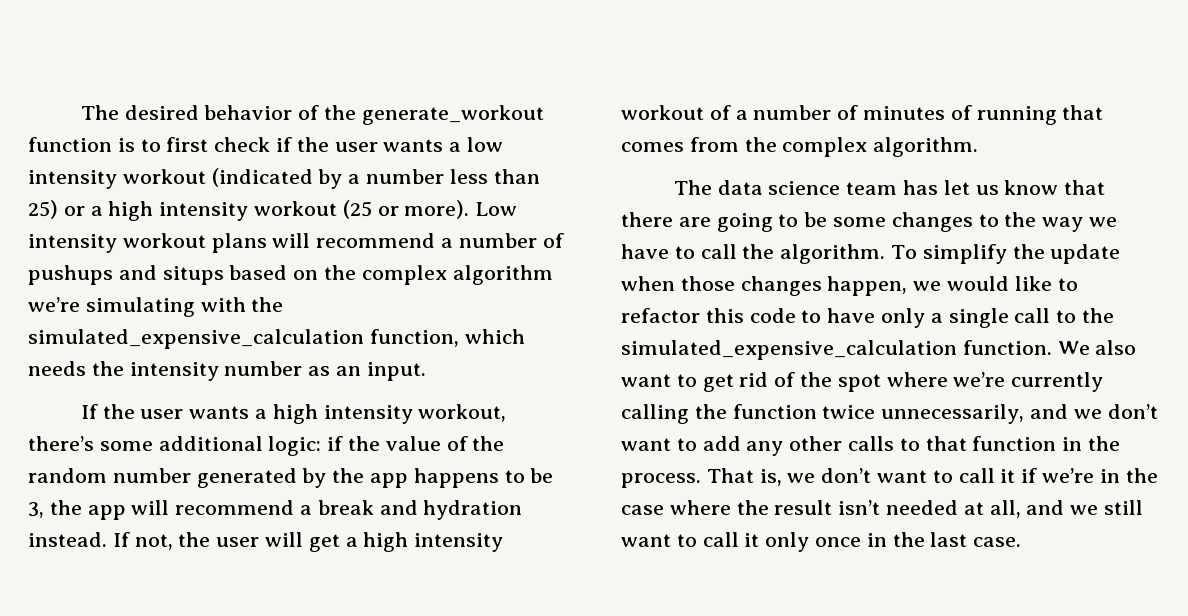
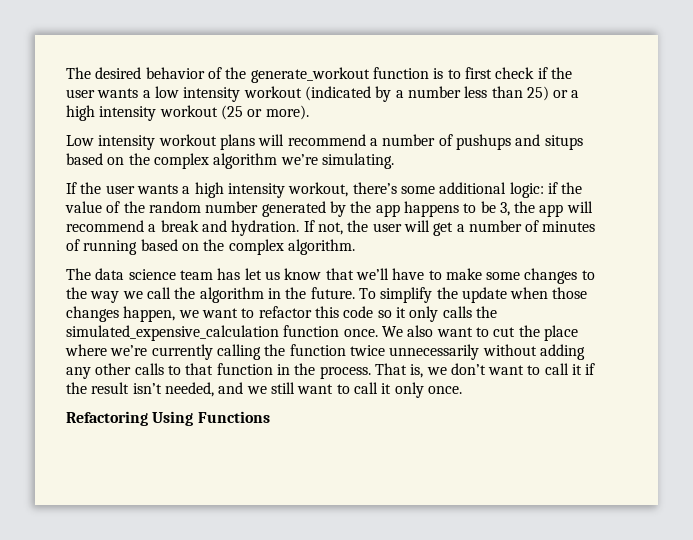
- The desired behavior of the generate_workout function is to first check if the user wants a low intensity workout (indicated by a number less than 25) or a high intensity workout (25 or more). Low intensity workout plans will recommend a number of pushups and situps based on the complex algorithm we’re simulating with the simulated_expensive_calculation function, which needs the intensity number as an input.
+ The desired behavior of the generate_workout function is to first check if the user wants a low intensity workout (indicated by a number less than 25) or a high intensity workout (25 or more).
+ Low intensity workout plans will recommend a number of pushups and situps based on the complex algorithm we’re simulating.
- If the user wants a high intensity workout, there’s some additional logic: if the value of the random number generated by the app happens to be 3, the app will recommend a break and hydration instead.
+ If the user wants a high intensity workout, there’s some additional logic: if the value of the random number generated by the app happens to be 3, the app will recommend a break and hydration.
- If not, the user will get a high intensity workout of a number of minutes of running that comes from the complex algorithm.
+ If not, the user will get a number of minutes of running based on the complex algorithm.
- The data science team has let us know that there are going to be some changes to the way we have to call the algorithm.
+ The data science team has let us know that we’ll have to make some changes to the way we call the algorithm in the future.
- To simplify the update when those changes happen, we would like to refactor this code to have only a single call to the simulated_expensive_calculation function. We also want to get rid of the spot where we’re currently calling the function twice unnecessarily, and we don’t want to add any other calls to that function in the process.
+ To simplify the update when those changes happen, we want to refactor this code so it only calls the simulated_expensive_calculation function once. We also want to cut the place where we’re currently calling the function twice unnecessarily without adding any other calls to that function in the process.
- That is, we don’t want to call it if we’re in the case where the result isn’t needed at all, and we still want to call it only once in the last case.
+ That is, we don’t want to call it if the result isn’t needed, and we still want to call it only once.
+ Refactoring Using Functions

